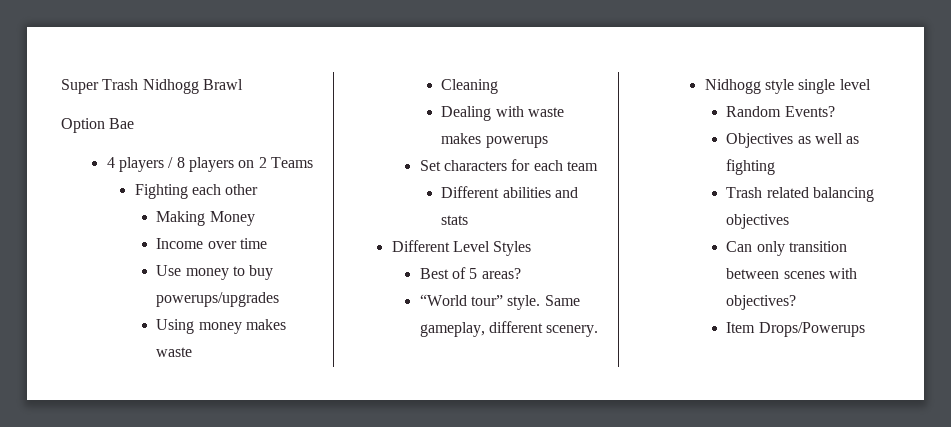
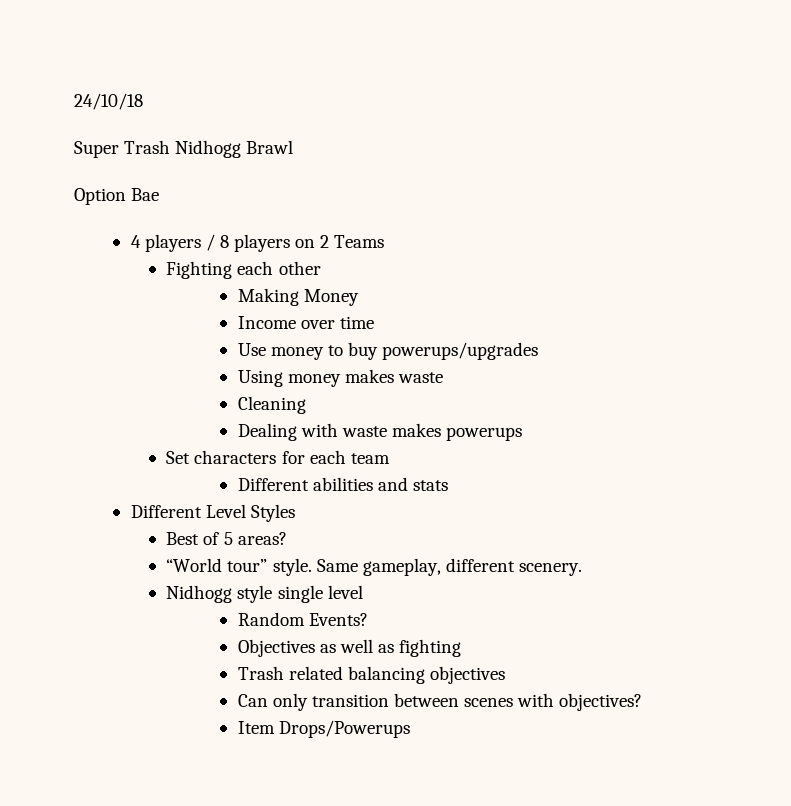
+ 24/10/18

